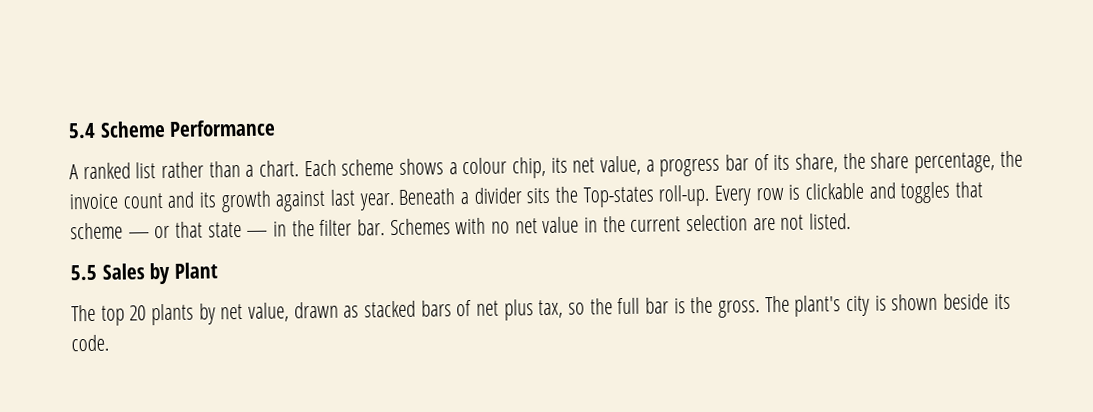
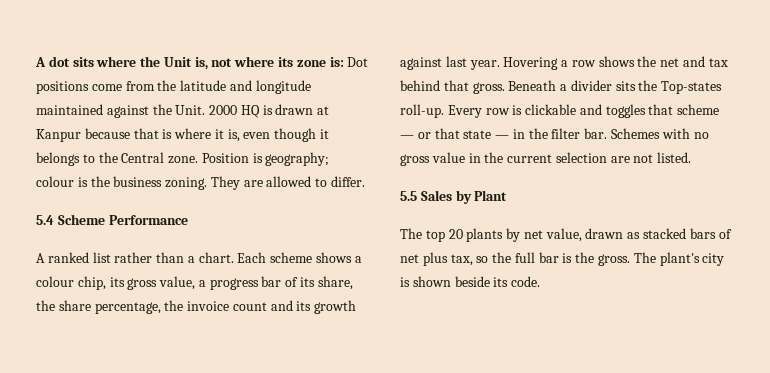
+ A dot sits where the Unit is, not where its zone is: Dot positions come from the latitude and longitude maintained against the Unit. 2000 HQ is drawn at Kanpur because that is where it is, even though it belongs to the Central zone. Position is geography; colour is the business zoning. They are allowed to differ.
- Each scheme shows a colour chip, its net value, a progress bar of its share, the share percentage, the invoice count and its growth against last year.
+ Each scheme shows a colour chip, its gross value, a progress bar of its share, the share percentage, the invoice count and its growth against last year.
+ Hovering a row shows the net and tax behind that gross.
- Schemes with no net value in the current selection are not listed.
+ Schemes with no gross value in the current selection are not listed.

